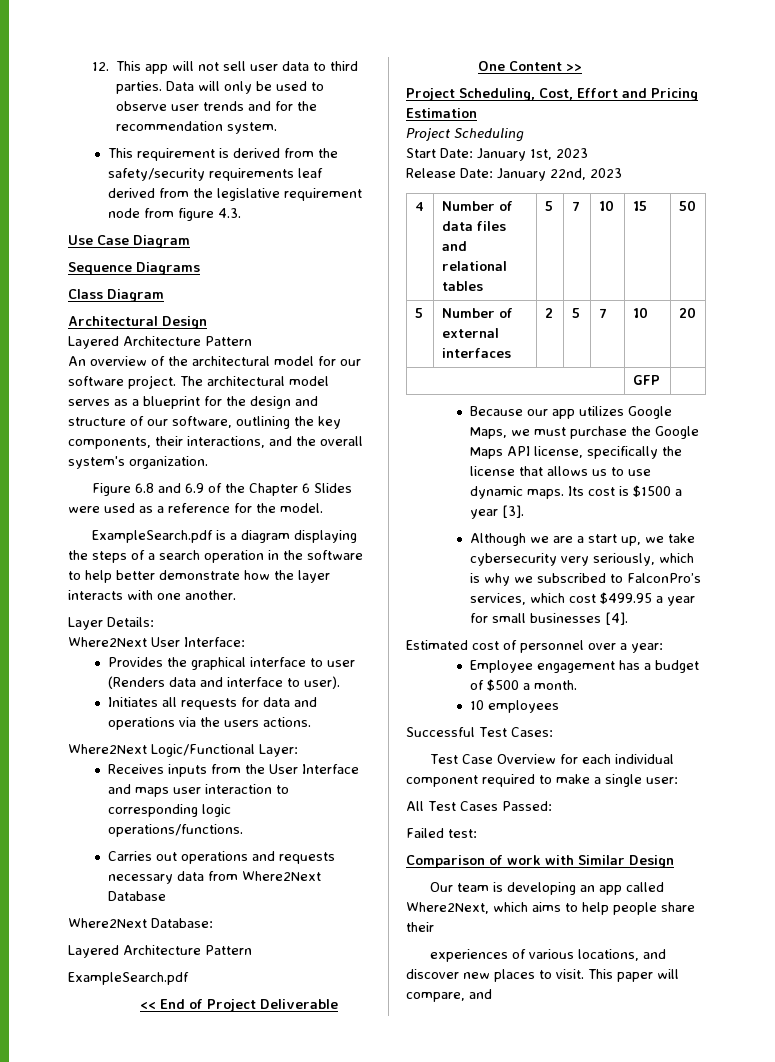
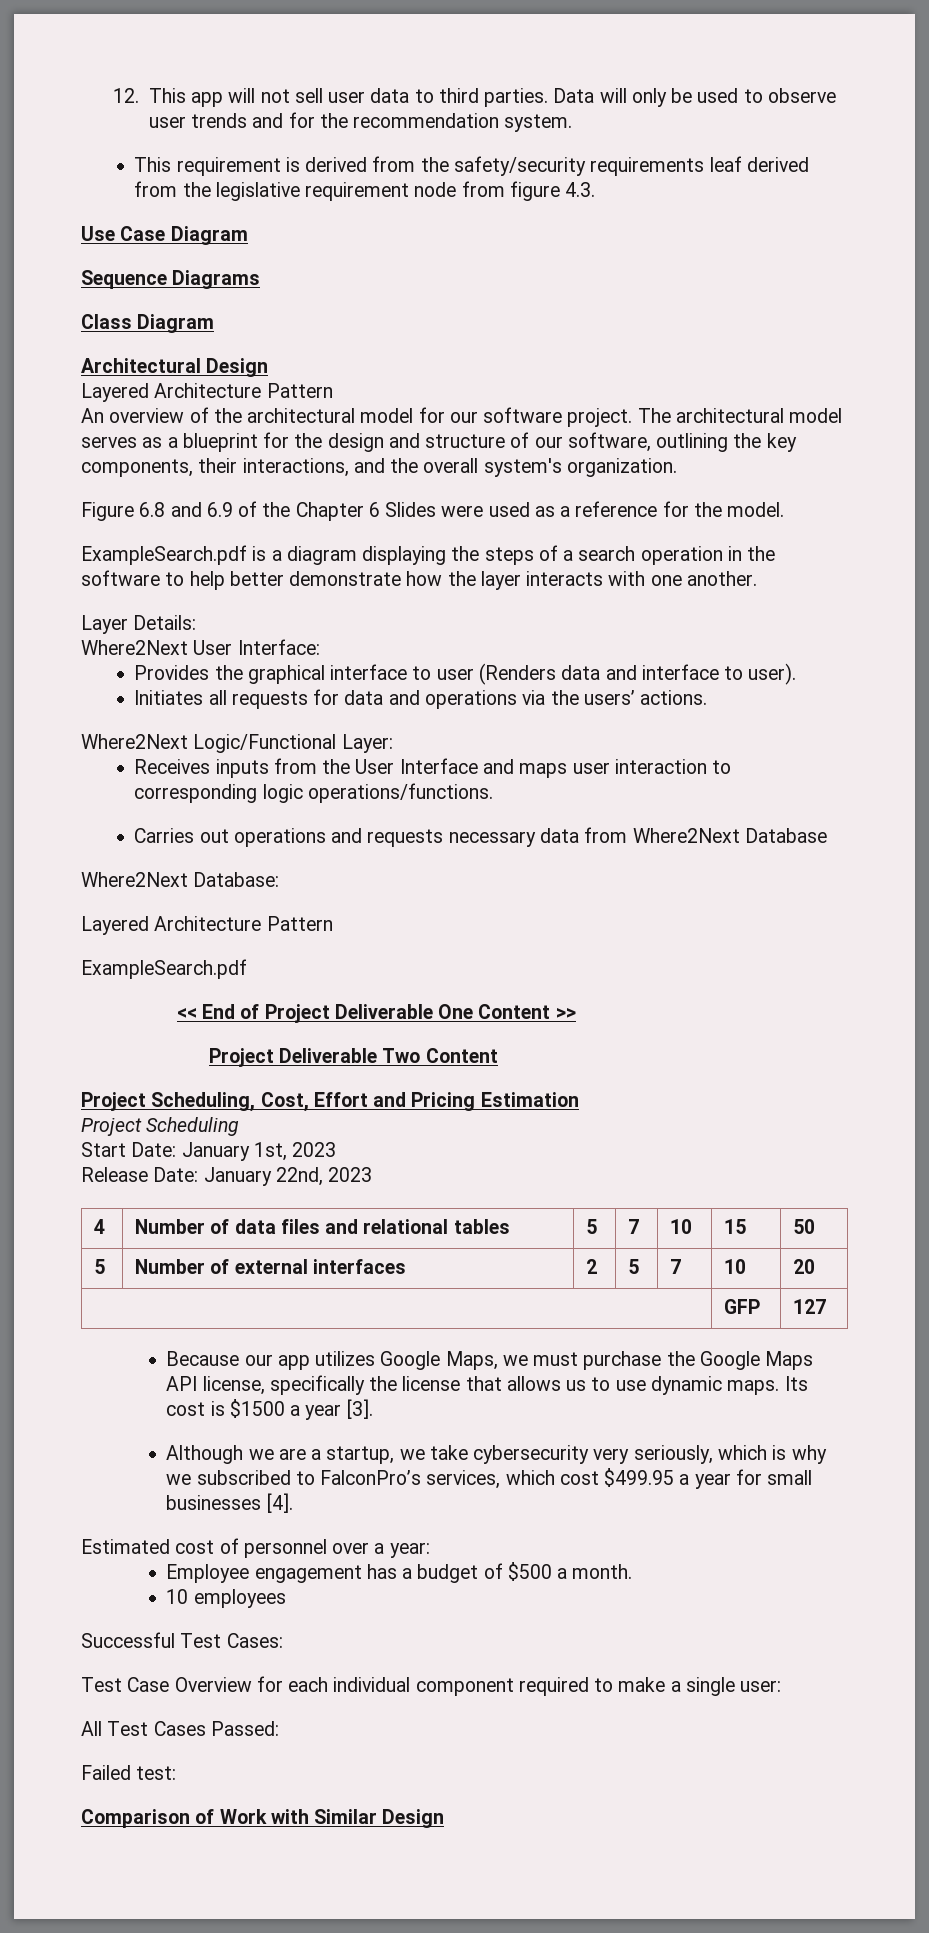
- Initiates all requests for data and operations via the users actions.
+ Initiates all requests for data and operations via the users’ actions.
+ Project Deliverable Two Content
- | GFP |
+ | GFP | 127
- Although we are a start up, we take cybersecurity very seriously, which is why we subscribed to FalconPro’s services, which cost $499.95 a year for small businesses [4].
+ Although we are a startup, we take cybersecurity very seriously, which is why we subscribed to FalconPro’s services, which cost $499.95 a year for small businesses [4].
- Comparison of work with Similar Design
+ Comparison of Work with Similar Design
- Our team is developing an app called Where2Next, which aims to help people share their
- experiences of various locations, and discover new places to visit. This paper will compare, and

